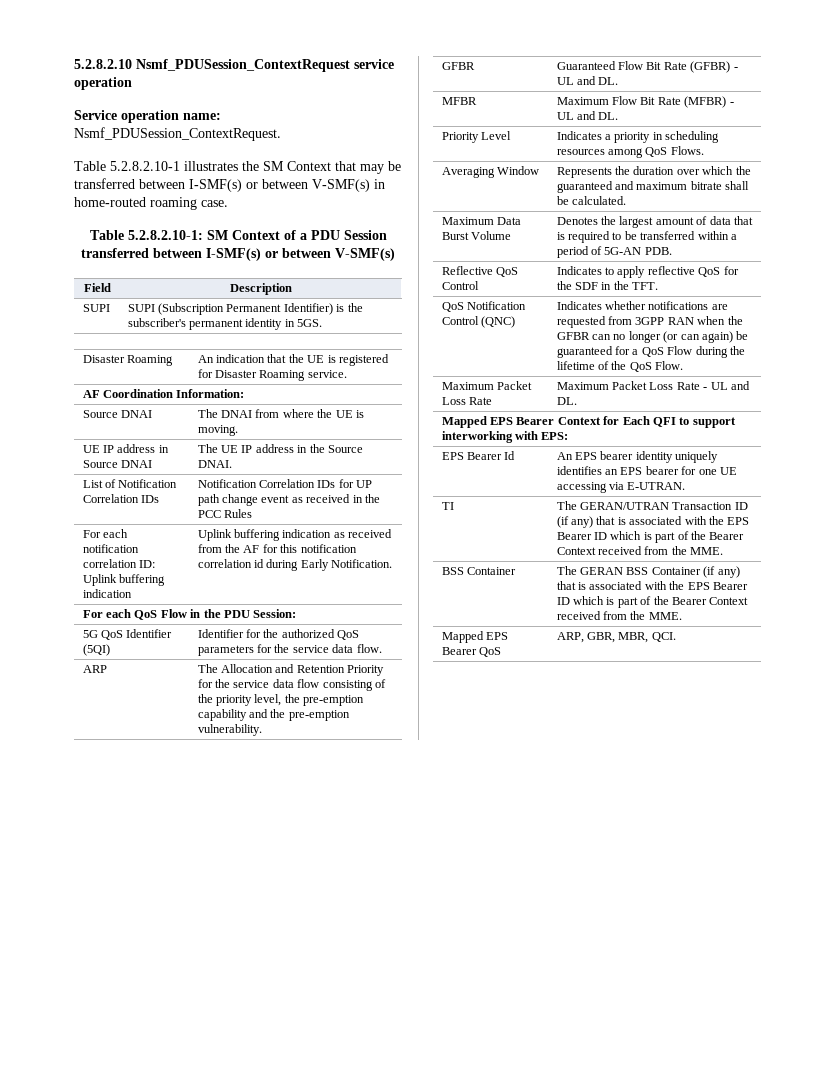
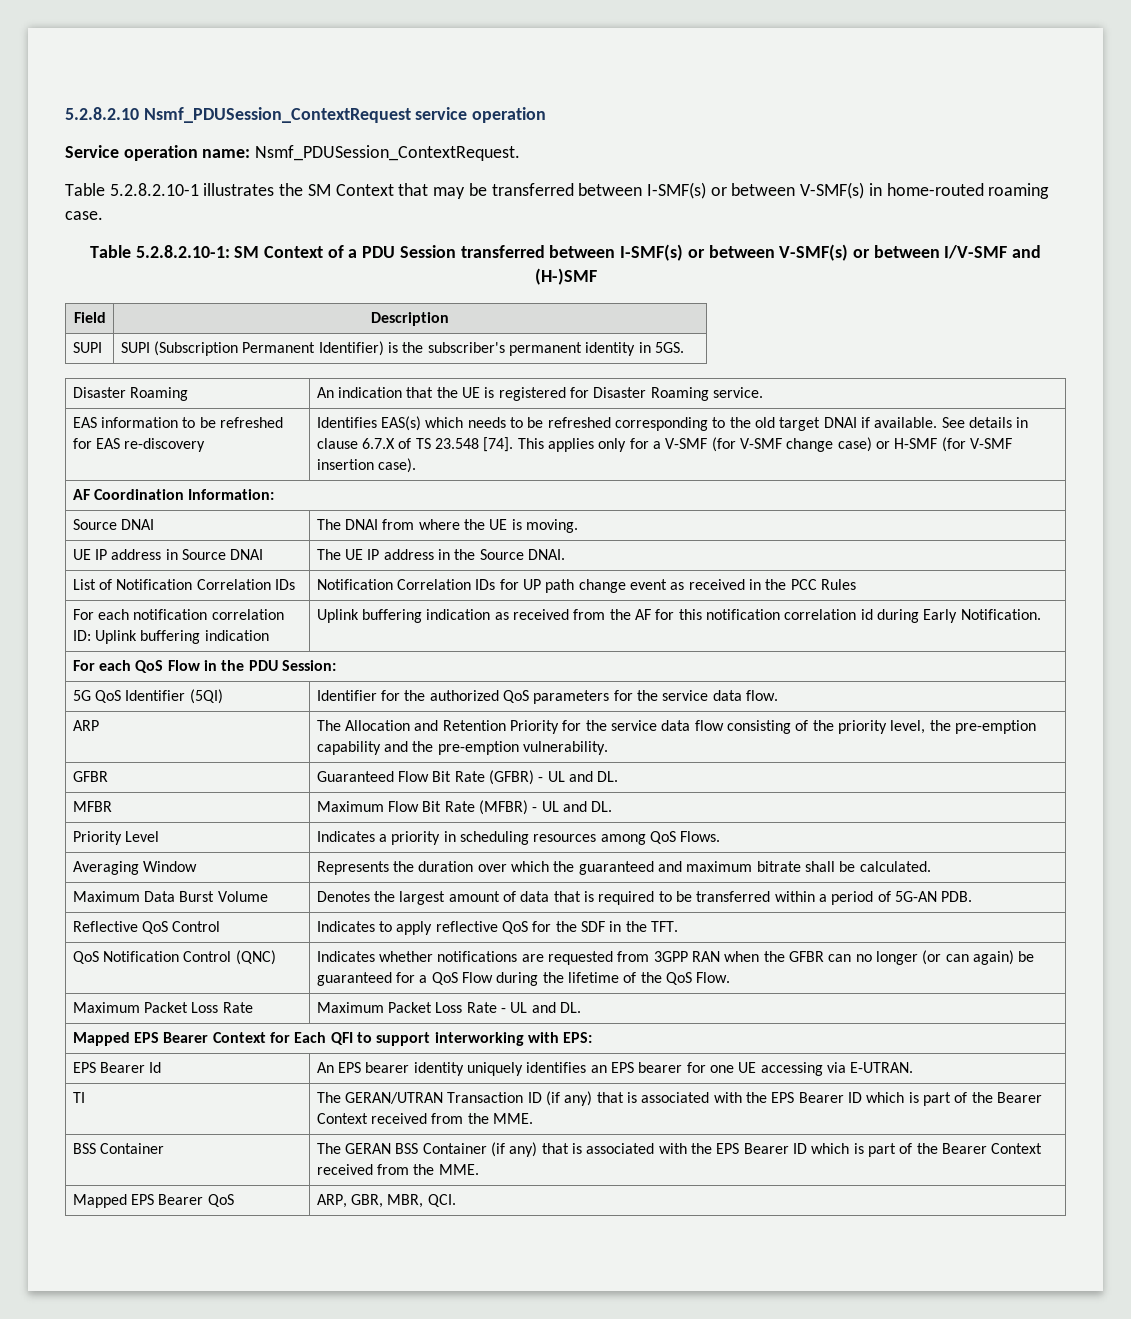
- Table 5.2.8.2.10-1: SM Context of a PDU Session transferred between I-SMF(s) or between V-SMF(s)
+ Table 5.2.8.2.10-1: SM Context of a PDU Session transferred between I-SMF(s) or between V-SMF(s) or between I/V-SMF and (H-)SMF
+ EAS information to be refreshed for EAS re-discovery | Identifies EAS(s) which needs to be refreshed corresponding to the old target DNAI if available. See details in clause 6.7.X of TS 23.548 [74]. This applies only for a V-SMF (for V-SMF change case) or H-SMF (for V-SMF insertion case).

